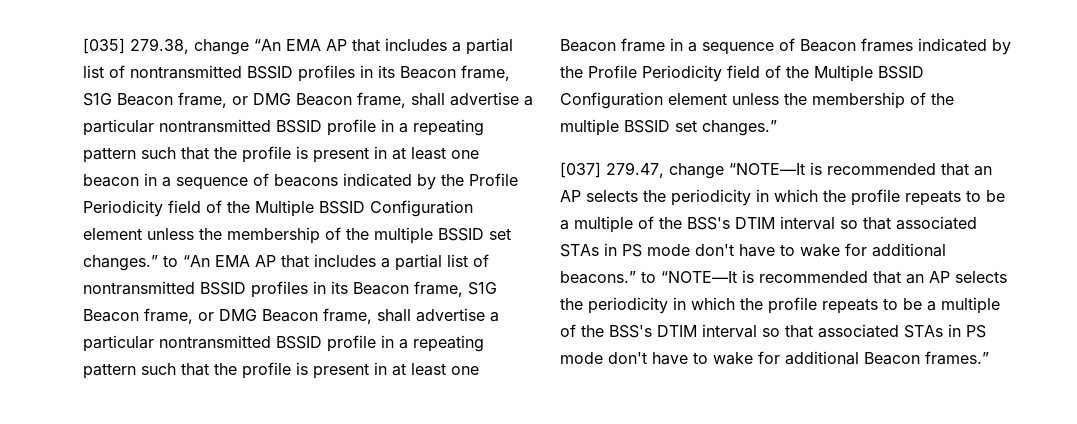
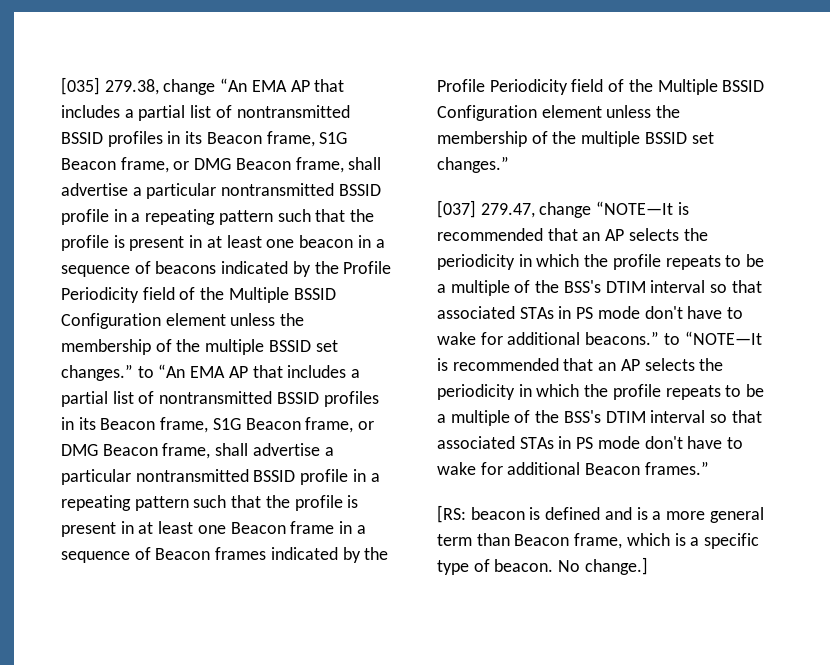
+ [RS: beacon is defined and is a more general term than Beacon frame, which is a specific type of beacon. No change.]

